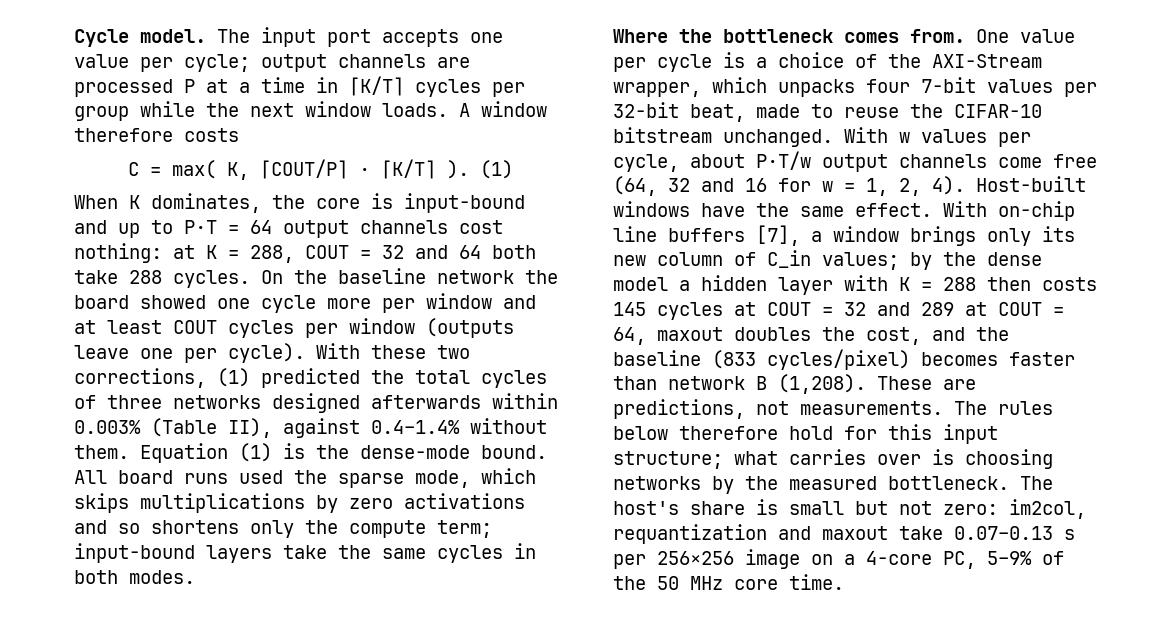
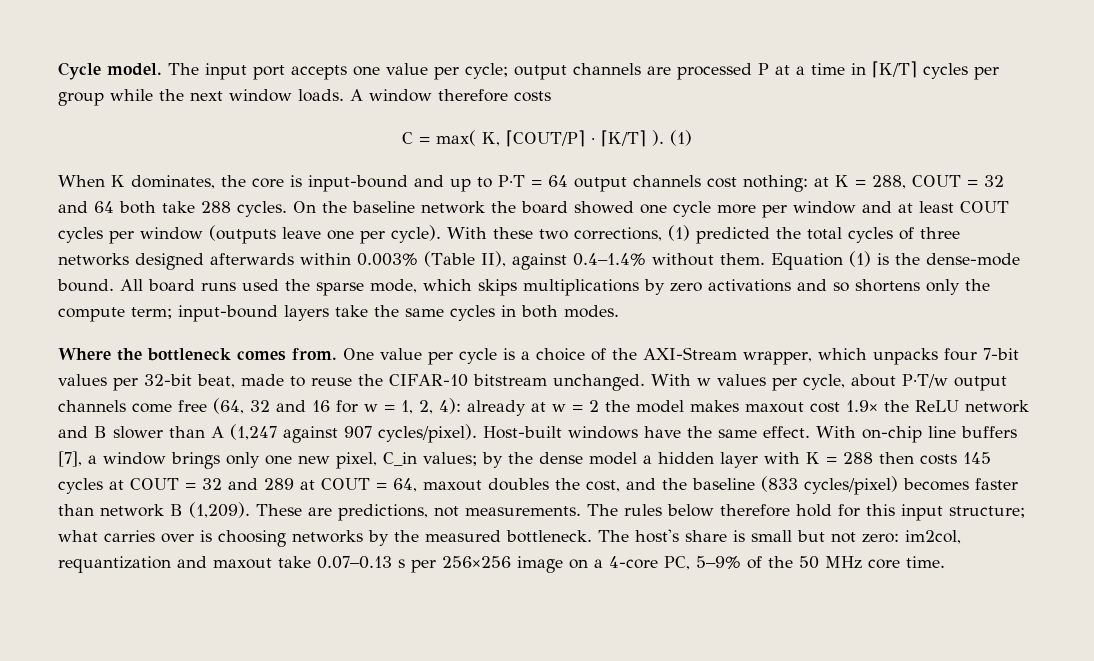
- With w values per cycle, about P·T/w output channels come free (64, 32 and 16 for w = 1, 2, 4).
+ With w values per cycle, about P·T/w output channels come free (64, 32 and 16 for w = 1, 2, 4): already at w = 2 the model makes maxout cost 1.9× the ReLU network and B slower than A (1,247 against 907 cycles/pixel).
- With on-chip line buffers [7], a window brings only its new column of C_in values; by the dense model a hidden layer with K = 288 then costs 145 cycles at COUT = 32 and 289 at COUT = 64, maxout doubles the cost, and the baseline (833 cycles/pixel) becomes faster than network B (1,208).
+ With on-chip line buffers [7], a window brings only one new pixel, C_in values; by the dense model a hidden layer with K = 288 then costs 145 cycles at COUT = 32 and 289 at COUT = 64, maxout doubles the cost, and the baseline (833 cycles/pixel) becomes faster than network B (1,209).

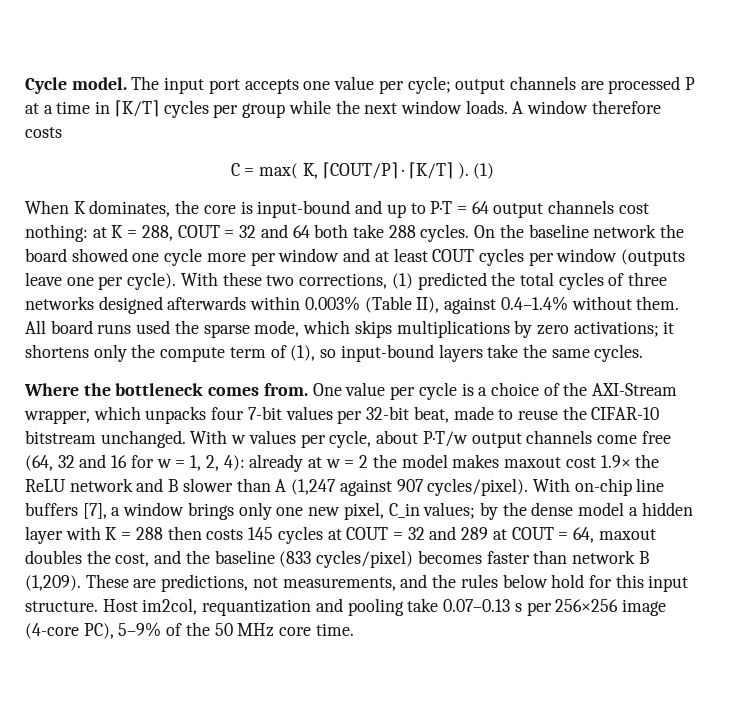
- Equation (1) is the dense-mode bound.
- All board runs used the sparse mode, which skips multiplications by zero activations and so shortens only the compute term; input-bound layers take the same cycles in both modes.
+ All board runs used the sparse mode, which skips multiplications by zero activations; it shortens only the compute term of (1), so input-bound layers take the same cycles.
- Host-built windows have the same effect.
- These are predictions, not measurements. The rules below therefore hold for this input structure; what carries over is choosing networks by the measured bottleneck. The host's share is small but not zero: im2col, requantization and maxout take 0.07–0.13 s per 256×256 image on a 4-core PC, 5–9% of the 50 MHz core time.
+ These are predictions, not measurements, and the rules below hold for this input structure. Host im2col, requantization and pooling take 0.07–0.13 s per 256×256 image (4-core PC), 5–9% of the 50 MHz core time.

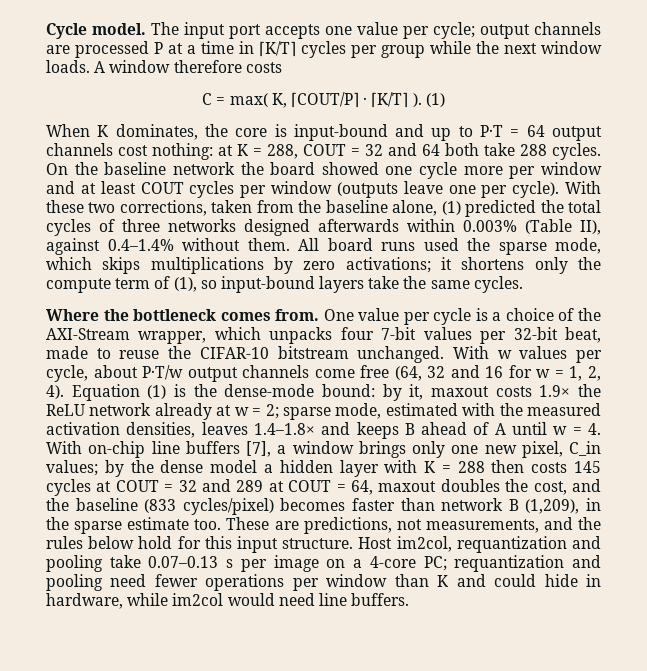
- With these two corrections, (1) predicted the total cycles of three networks designed afterwards within 0.003% (Table II), against 0.4–1.4% without them.
+ With these two corrections, taken from the baseline alone, (1) predicted the total cycles of three networks designed afterwards within 0.003% (Table II), against 0.4–1.4% without them.
- With w values per cycle, about P·T/w output channels come free (64, 32 and 16 for w = 1, 2, 4): already at w = 2 the model makes maxout cost 1.9× the ReLU network and B slower than A (1,247 against 907 cycles/pixel). With on-chip line buffers [7], a window brings only one new pixel, C_in values;
+ With w values per cycle, about P·T/w output channels come free (64, 32 and 16 for w = 1, 2, 4). Equation (1) is the dense-mode bound: by it, maxout costs 1.9× the ReLU network already at w = 2; sparse mode, estimated with the measured activation densities, leaves 1.4–1.8× and keeps B ahead of A until w = 4. With on-chip line buffers [7], a window brings only one new pixel, C_in values;
- by the dense model a hidden layer with K = 288 then costs 145 cycles at COUT = 32 and 289 at COUT = 64, maxout doubles the cost, and the baseline (833 cycles/pixel) becomes faster than network B (1,209).
+ by the dense model a hidden layer with K = 288 then costs 145 cycles at COUT = 32 and 289 at COUT = 64, maxout doubles the cost, and the baseline (833 cycles/pixel) becomes faster than network B (1,209), in the sparse estimate too.
- Host im2col, requantization and pooling take 0.07–0.13 s per 256×256 image (4-core PC), 5–9% of the 50 MHz core time.
+ Host im2col, requantization and pooling take 0.07–0.13 s per image on a 4-core PC; requantization and pooling need fewer operations per window than K and could hide in hardware, while im2col would need line buffers.

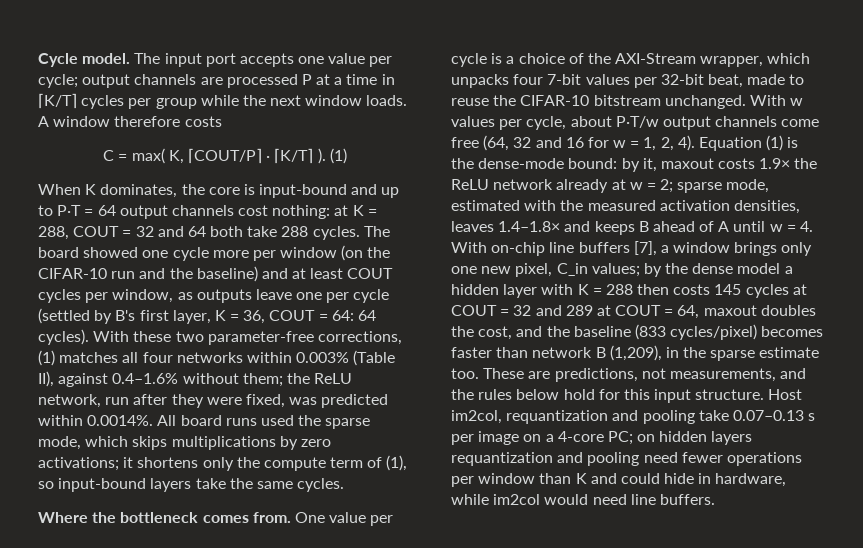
- On the baseline network the board showed one cycle more per window and at least COUT cycles per window (outputs leave one per cycle). With these two corrections, taken from the baseline alone, (1) predicted the total cycles of three networks designed afterwards within 0.003% (Table II), against 0.4–1.4% without them. All board runs used the sparse mode, which skips multiplications by zero activations; it shortens only the compute term of (1), so input-bound layers take the same cycles.
+ The board showed one cycle more per window (on the CIFAR-10 run and the baseline) and at least COUT cycles per window, as outputs leave one per cycle (settled by B's first layer, K = 36, COUT = 64: 64 cycles). With these two parameter-free corrections, (1) matches all four networks within 0.003% (Table II), against 0.4–1.6% without them; the ReLU network, run after they were fixed, was predicted within 0.0014%. All board runs used the sparse mode, which skips multiplications by zero activations; it shortens only the compute term of (1), so input-bound layers take the same cycles.
- Host im2col, requantization and pooling take 0.07–0.13 s per image on a 4-core PC; requantization and pooling need fewer operations per window than K and could hide in hardware, while im2col would need line buffers.
+ Host im2col, requantization and pooling take 0.07–0.13 s per image on a 4-core PC; on hidden layers requantization and pooling need fewer operations per window than K and could hide in hardware, while im2col would need line buffers.

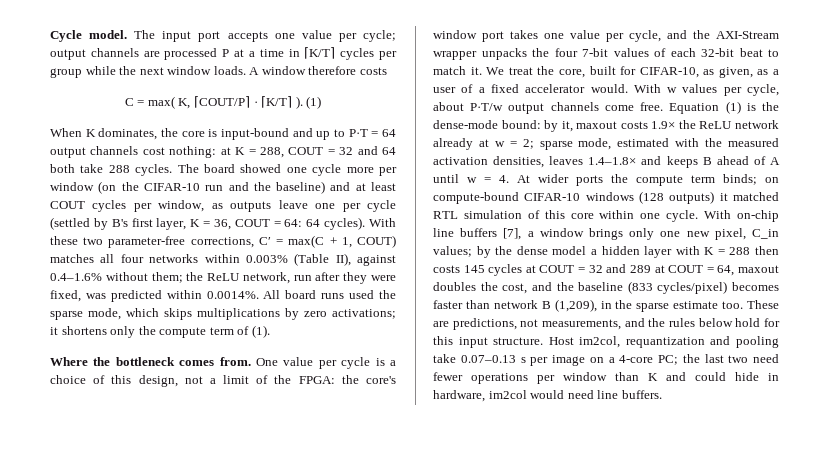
- With these two parameter-free corrections, (1) matches all four networks within 0.003% (Table II), against 0.4–1.6% without them; the ReLU network, run after they were fixed, was predicted within 0.0014%. All board runs used the sparse mode, which skips multiplications by zero activations; it shortens only the compute term of (1), so input-bound layers take the same cycles.
+ With these two parameter-free corrections, C′ = max(C + 1, COUT) matches all four networks within 0.003% (Table II), against 0.4–1.6% without them; the ReLU network, run after they were fixed, was predicted within 0.0014%. All board runs used the sparse mode, which skips multiplications by zero activations; it shortens only the compute term of (1).
- One value per cycle is a choice of the AXI-Stream wrapper, which unpacks four 7-bit values per 32-bit beat, made to reuse the CIFAR-10 bitstream unchanged.
+ One value per cycle is a choice of this design, not a limit of the FPGA: the core's window port takes one value per cycle, and the AXI-Stream wrapper unpacks the four 7-bit values of each 32-bit beat to match it. We treat the core, built for CIFAR-10, as given, as a user of a fixed accelerator would.
- With w values per cycle, about P·T/w output channels come free (64, 32 and 16 for w = 1, 2, 4).
+ With w values per cycle, about P·T/w output channels come free.
- sparse mode, estimated with the measured activation densities, leaves 1.4–1.8× and keeps B ahead of A until w = 4. With on-chip line buffers [7], a window brings only one new pixel, C_in values;
+ sparse mode, estimated with the measured activation densities, leaves 1.4–1.8× and keeps B ahead of A until w = 4. At wider ports the compute term binds; on compute-bound CIFAR-10 windows (128 outputs) it matched RTL simulation of this core within one cycle. With on-chip line buffers [7], a window brings only one new pixel, C_in values;
- Host im2col, requantization and pooling take 0.07–0.13 s per image on a 4-core PC; on hidden layers requantization and pooling need fewer operations per window than K and could hide in hardware, while im2col would need line buffers.
+ Host im2col, requantization and pooling take 0.07–0.13 s per image on a 4-core PC; the last two need fewer operations per window than K and could hide in hardware, im2col would need line buffers.

